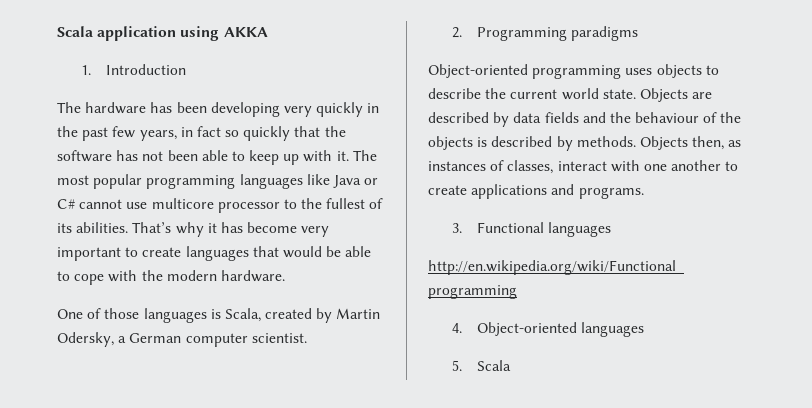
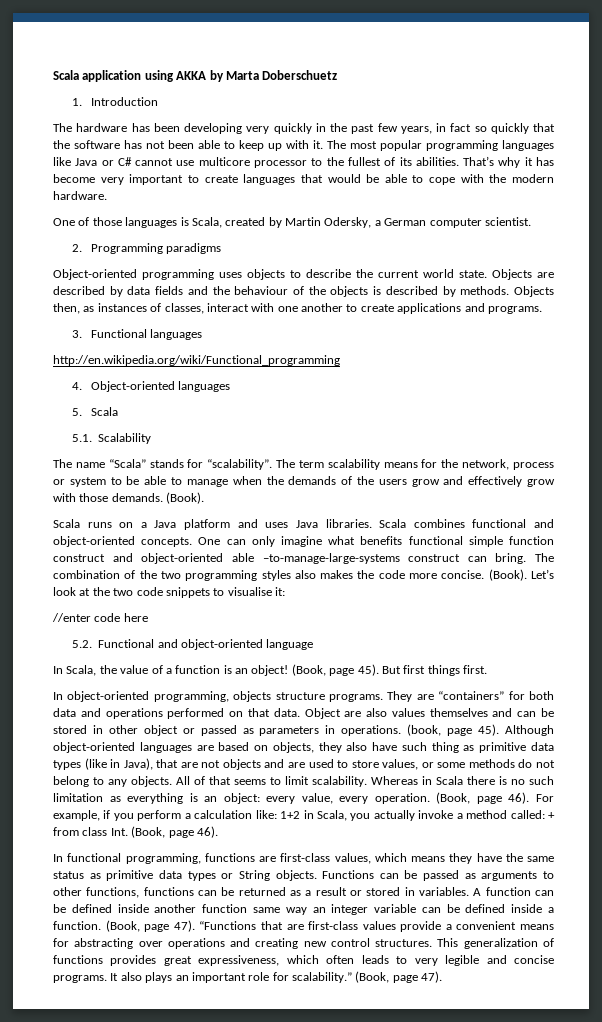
- Scala application using AKKA
+ Scala application using AKKA by Marta Doberschuetz
+ 5.1. Scalability
+ The name “Scala” stands for “scalability”. The term scalability means for the network, process or system to be able to manage when the demands of the users grow and effectively grow with those demands. (Book).
+ Scala runs on a Java platform and uses Java libraries. Scala combines functional and object-oriented concepts. One can only imagine what benefits functional simple function construct and object-oriented able –to-manage-large-systems construct can bring. The combination of the two programming styles also makes the code more concise. (Book). Let’s look at the two code snippets to visualise it:
+ //enter code here
+ 5.2. Functional and object-oriented language
+ In Scala, the value of a function is an object! (Book, page 45). But first things first.
+ In object-oriented programming, objects structure programs. They are “containers” for both data and operations performed on that data. Object are also values themselves and can be stored in other object or passed as parameters in operations. (book, page 45). Although object-oriented languages are based on objects, they also have such thing as primitive data types (like in Java), that are not objects and are used to store values, or some methods do not belong to any objects. All of that seems to limit scalability. Whereas in Scala there is no such limitation as everything is an object: every value, every operation. (Book, page 46). For example, if you perform a calculation like: 1+2 in Scala, you actually invoke a method called: + from class Int. (Book, page 46).
+ In functional programming, functions are first-class values, which means they have the same status as primitive data types or String objects. Functions can be passed as arguments to other functions, functions can be returned as a result or stored in variables. A function can be defined inside another function same way an integer variable can be defined inside a function. (Book, page 47). “Functions that are first-class values provide a convenient means for abstracting over operations and creating new control structures. This generalization of functions provides great expressiveness, which often leads to very legible and concise programs. It also plays an important role for scalability.” (Book, page 47).

